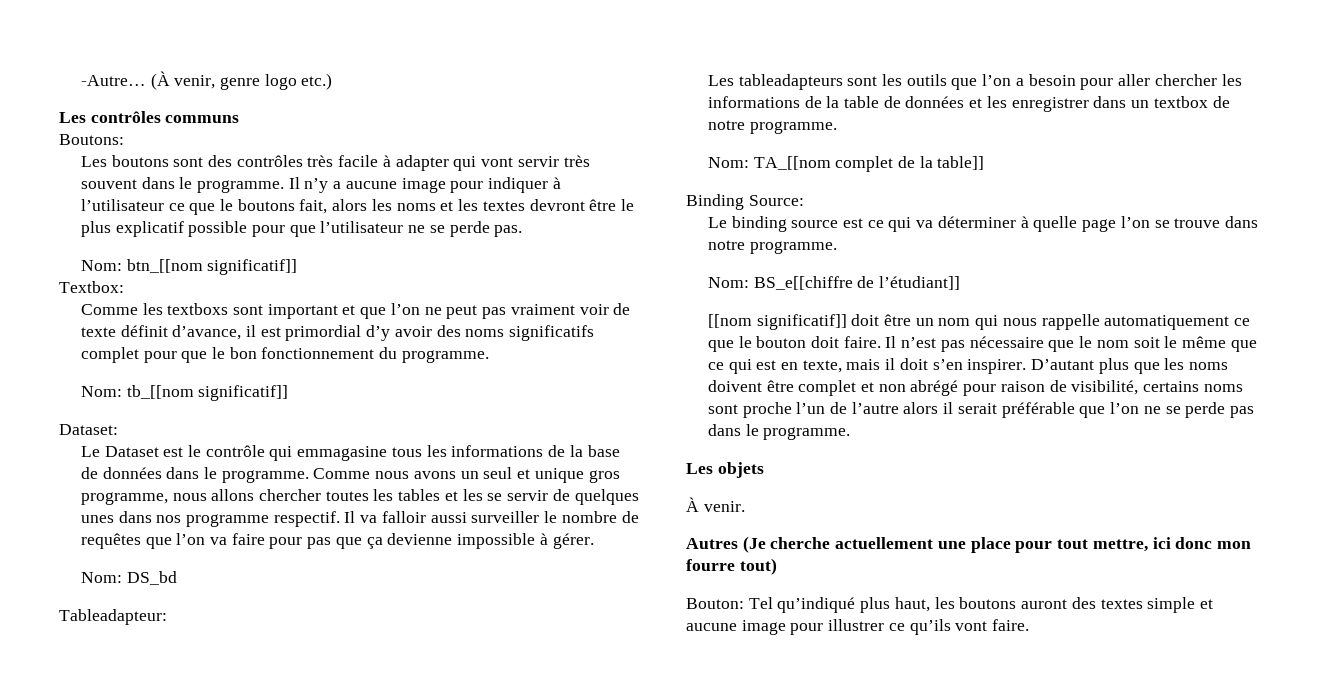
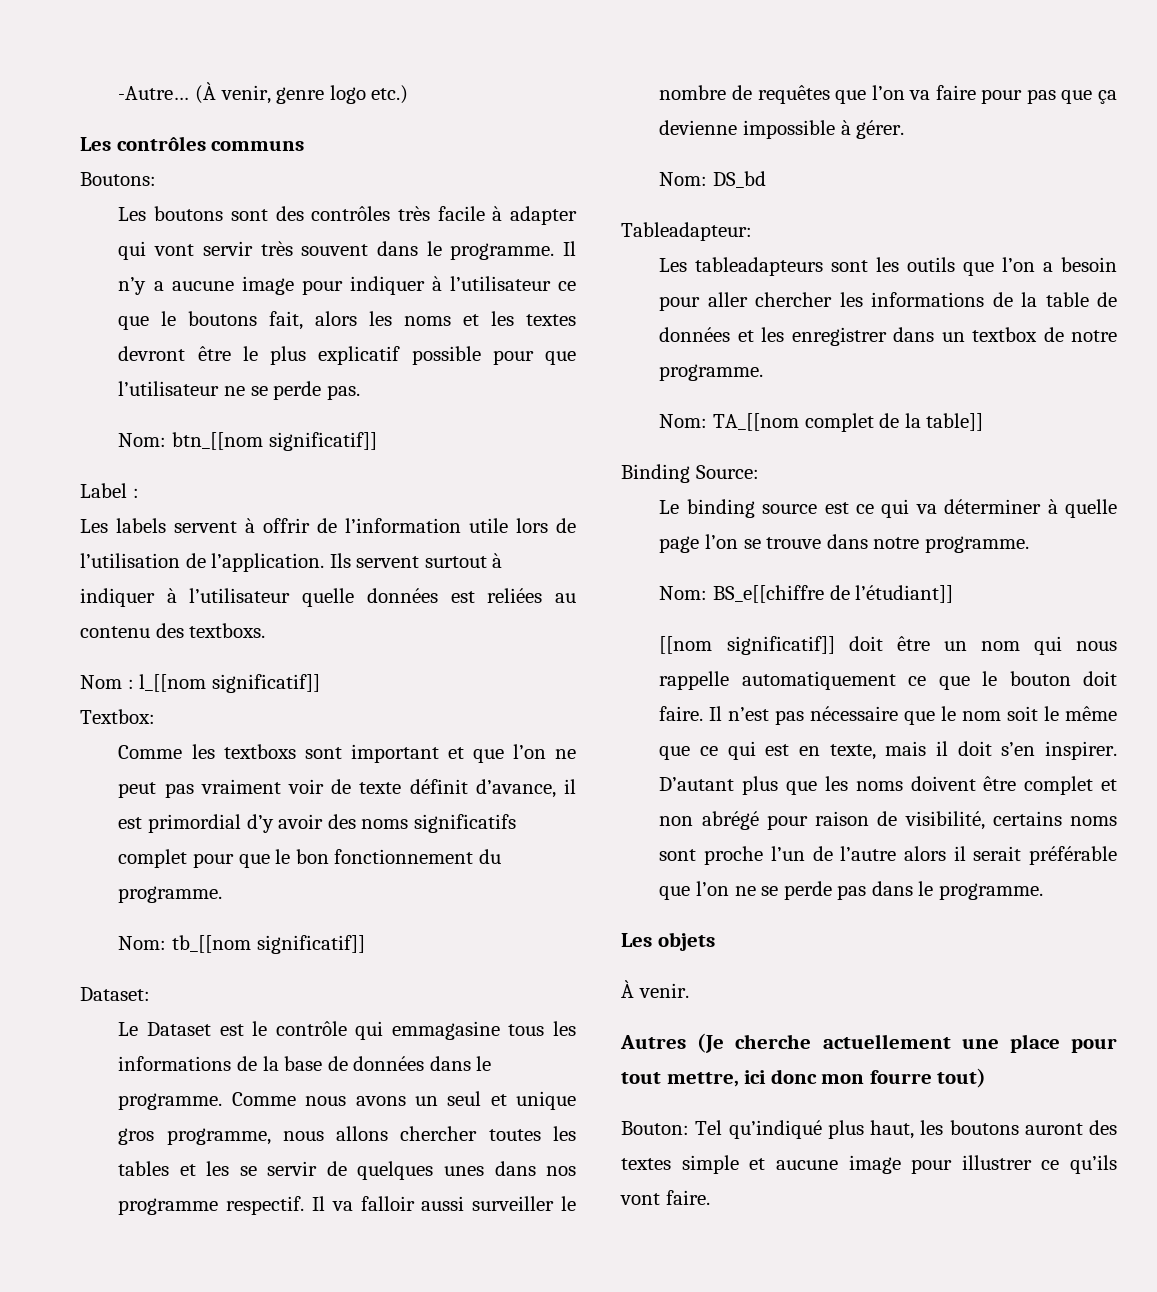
+ Label :
+ Les labels servent à offrir de l’information utile lors de l’utilisation de l’application. Ils servent surtout à indiquer à l’utilisateur quelle données est reliées au contenu des textboxs.
+ Nom : l_[[nom significatif]]

